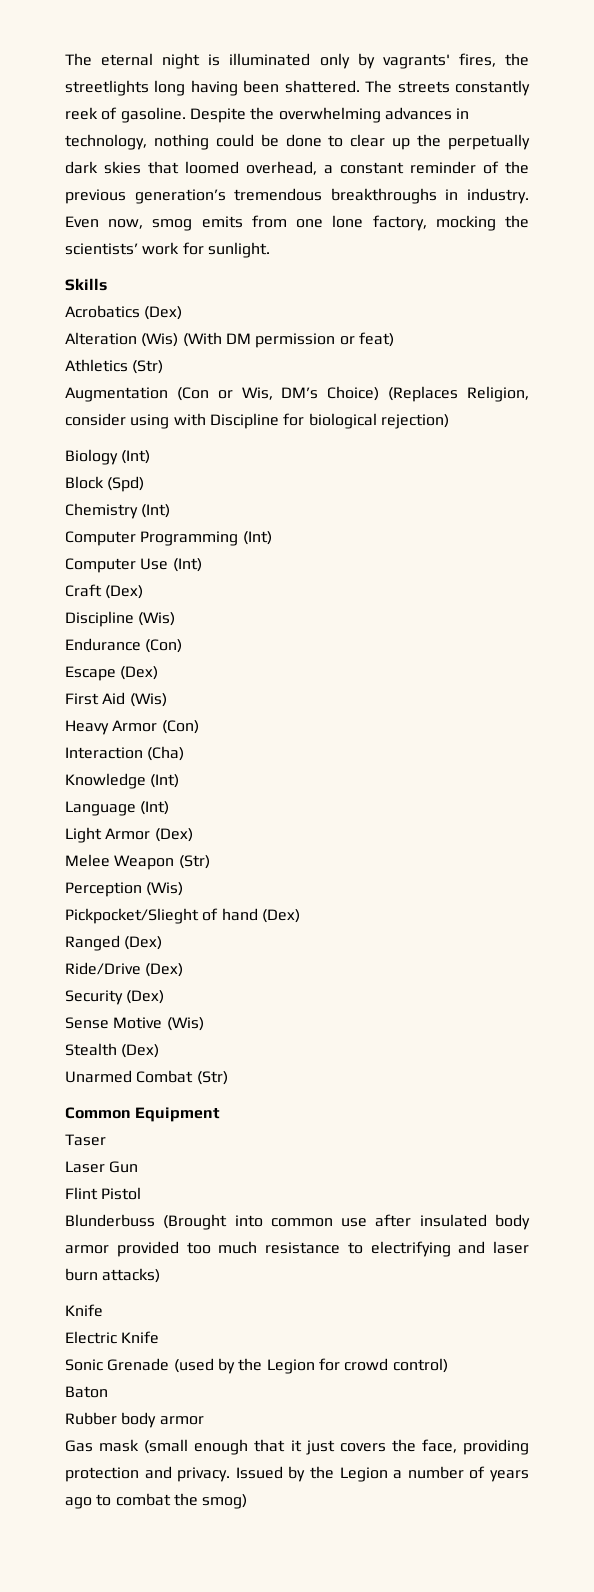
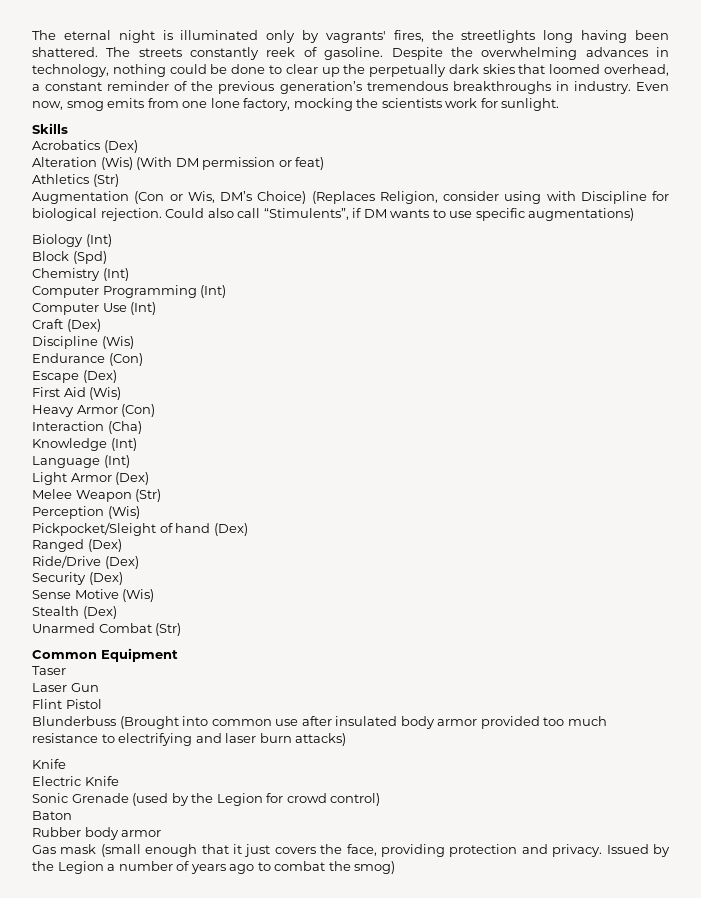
- Even now, smog emits from one lone factory, mocking the scientists’ work for sunlight.
+ Even now, smog emits from one lone factory, mocking the scientists work for sunlight.
- Augmentation (Con or Wis, DM’s Choice) (Replaces Religion, consider using with Discipline for biological rejection)
+ Augmentation (Con or Wis, DM’s Choice) (Replaces Religion, consider using with Discipline for biological rejection. Could also call “Stimulents”, if DM wants to use specific augmentations)
- Pickpocket/Slieght of hand (Dex)
+ Pickpocket/Sleight of hand (Dex)

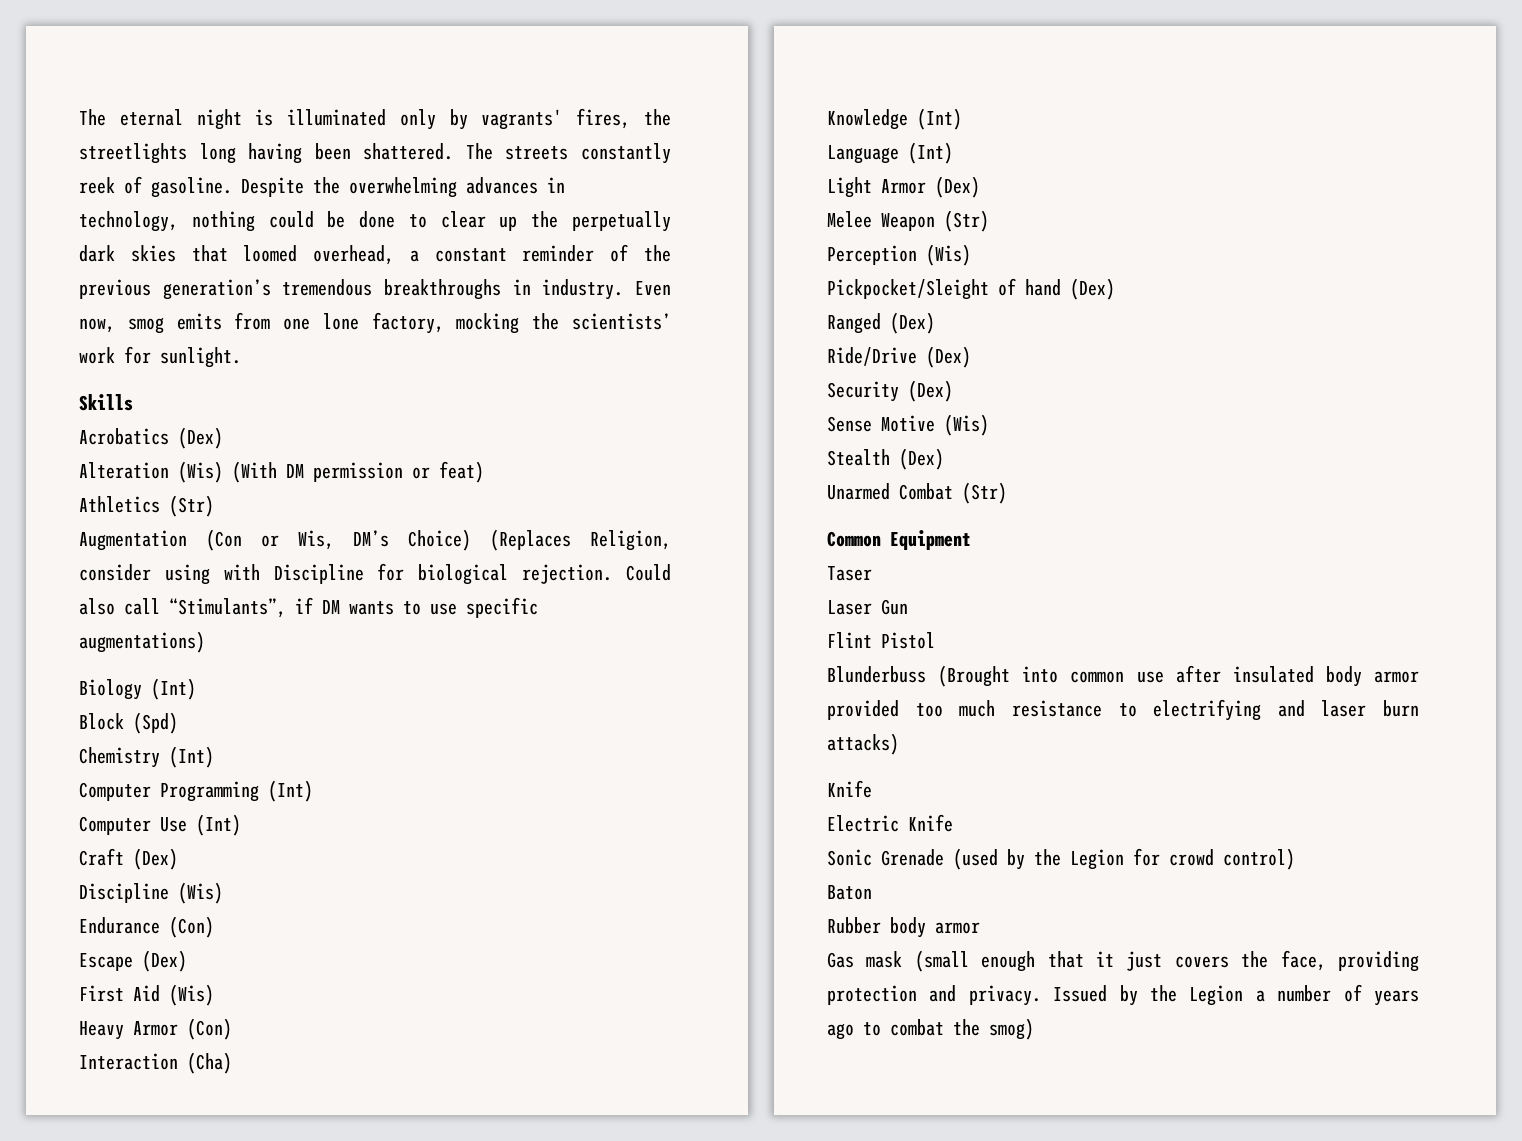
- Even now, smog emits from one lone factory, mocking the scientists work for sunlight.
+ Even now, smog emits from one lone factory, mocking the scientists’ work for sunlight.
- Could also call “Stimulents”, if DM wants to use specific augmentations)
+ Could also call “Stimulants”, if DM wants to use specific augmentations)

